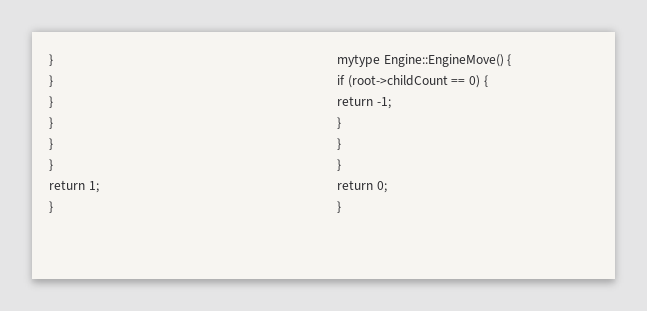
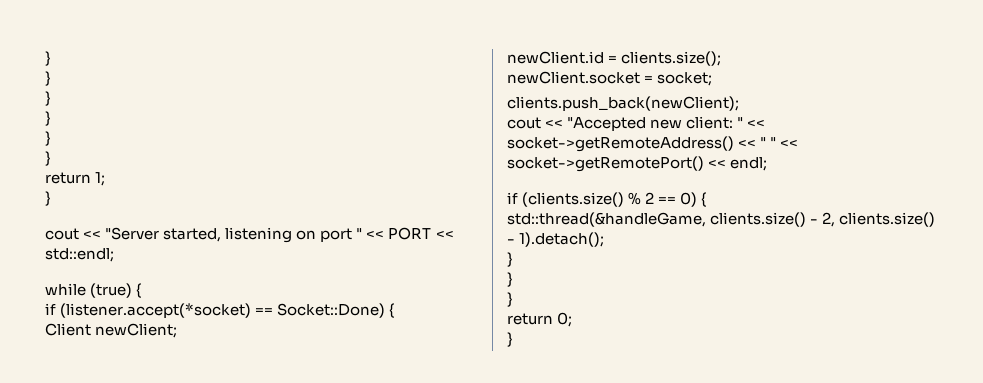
- mytype Engine::EngineMove() {
- if (root->childCount == 0) {
- return -1;
+ cout << "Server started, listening on port " << PORT << std::endl;
+ while (true) {
+ if (listener.accept(*socket) == Socket::Done) {
+ Client newClient;
+ newClient.id = clients.size();
+ newClient.socket = socket;
+ clients.push_back(newClient);
+ cout << "Accepted new client: " << socket->getRemoteAddress() << " " << socket->getRemotePort() << endl;
+ if (clients.size() % 2 == 0) {
+ std::thread(&handleGame, clients.size() - 2, clients.size() - 1).detach();

